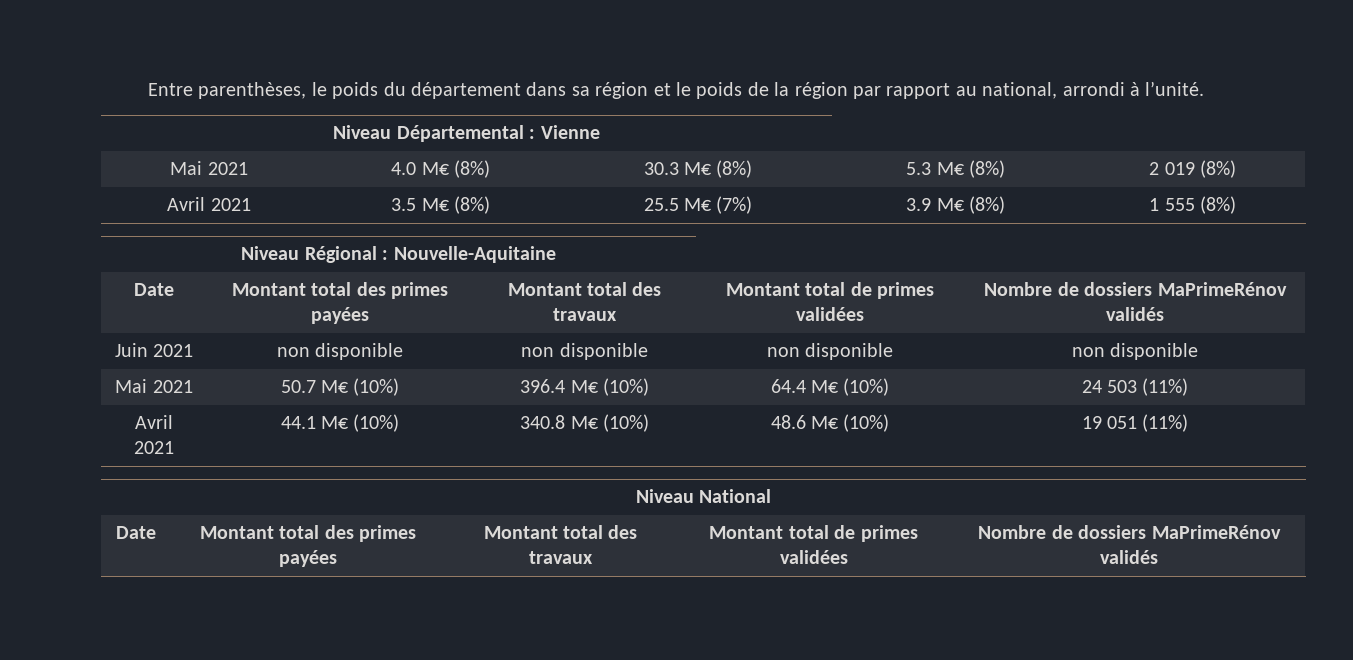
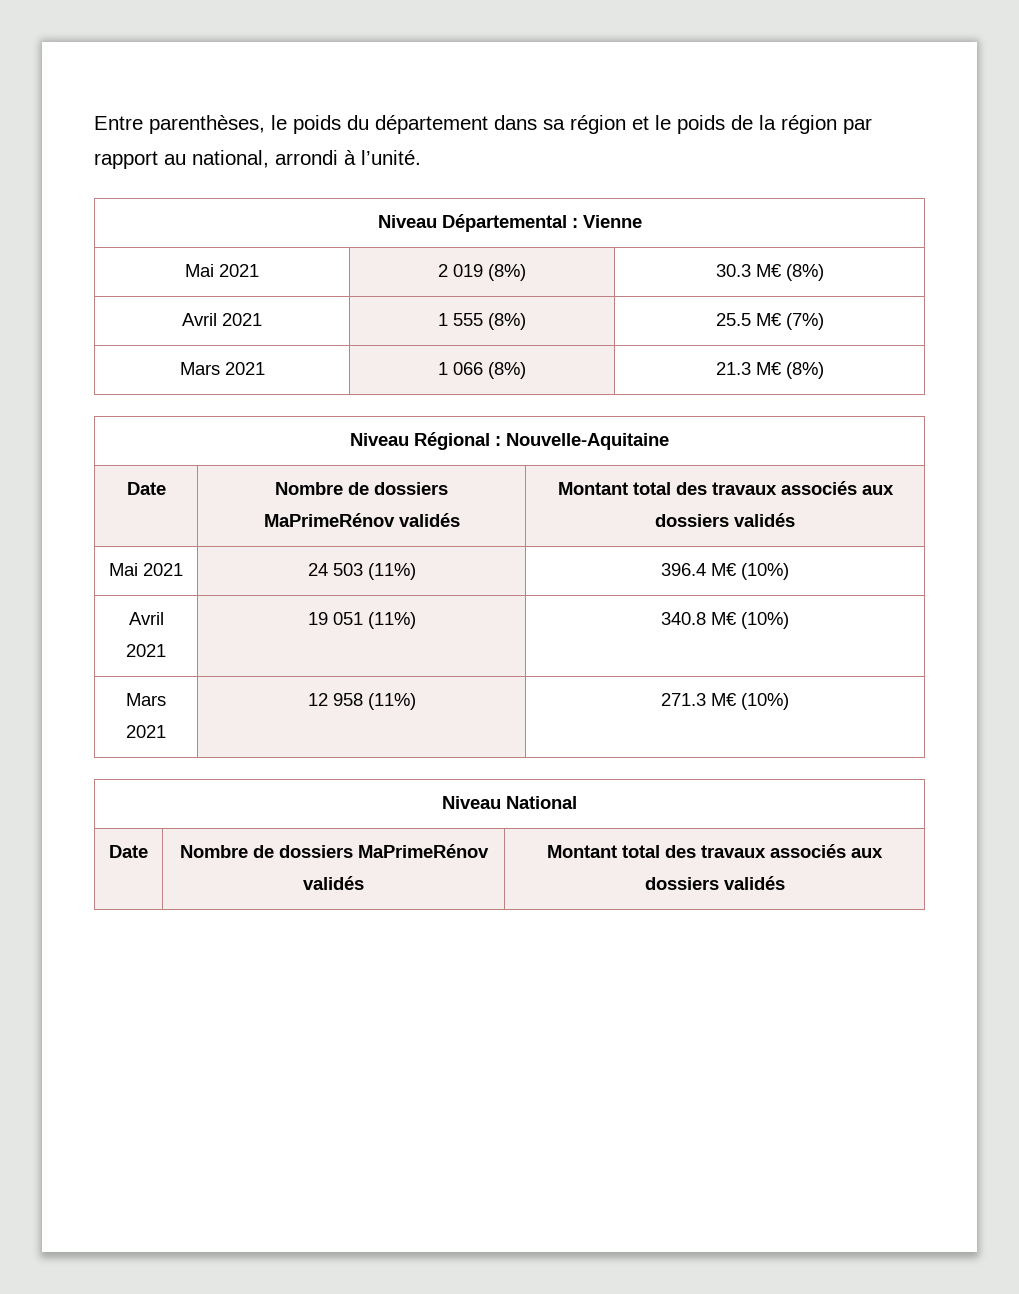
- Mai 2021 | 4.0 M€ (8%) | 30.3 M€ (8%) | 5.3 M€ (8%) | 2 019 (8%)
- Avril 2021 | 3.5 M€ (8%) | 25.5 M€ (7%) | 3.9 M€ (8%) | 1 555 (8%)
+ Mai 2021 | 2 019 (8%) | 30.3 M€ (8%)
+ Avril 2021 | 1 555 (8%) | 25.5 M€ (7%)
+ Mars 2021 | 1 066 (8%) | 21.3 M€ (8%)
  Niveau Régional : Nouvelle-Aquitaine
- Date | Montant total des primes payées | Montant total des travaux | Montant total de primes validées | Nombre de dossiers MaPrimeRénov validés
- Juin 2021 | non disponible | non disponible | non disponible | non disponible
- Mai 2021 | 50.7 M€ (10%) | 396.4 M€ (10%) | 64.4 M€ (10%) | 24 503 (11%)
- Avril 2021 | 44.1 M€ (10%) | 340.8 M€ (10%) | 48.6 M€ (10%) | 19 051 (11%)
+ Date | Nombre de dossiers MaPrimeRénov validés | Montant total des travaux associés aux dossiers validés
+ Mai 2021 | 24 503 (11%) | 396.4 M€ (10%)
+ Avril 2021 | 19 051 (11%) | 340.8 M€ (10%)
+ Mars 2021 | 12 958 (11%) | 271.3 M€ (10%)
  Niveau National
- Date | Montant total des primes payées | Montant total des travaux | Montant total de primes validées | Nombre de dossiers MaPrimeRénov validés
+ Date | Nombre de dossiers MaPrimeRénov validés | Montant total des travaux associés aux dossiers validés

